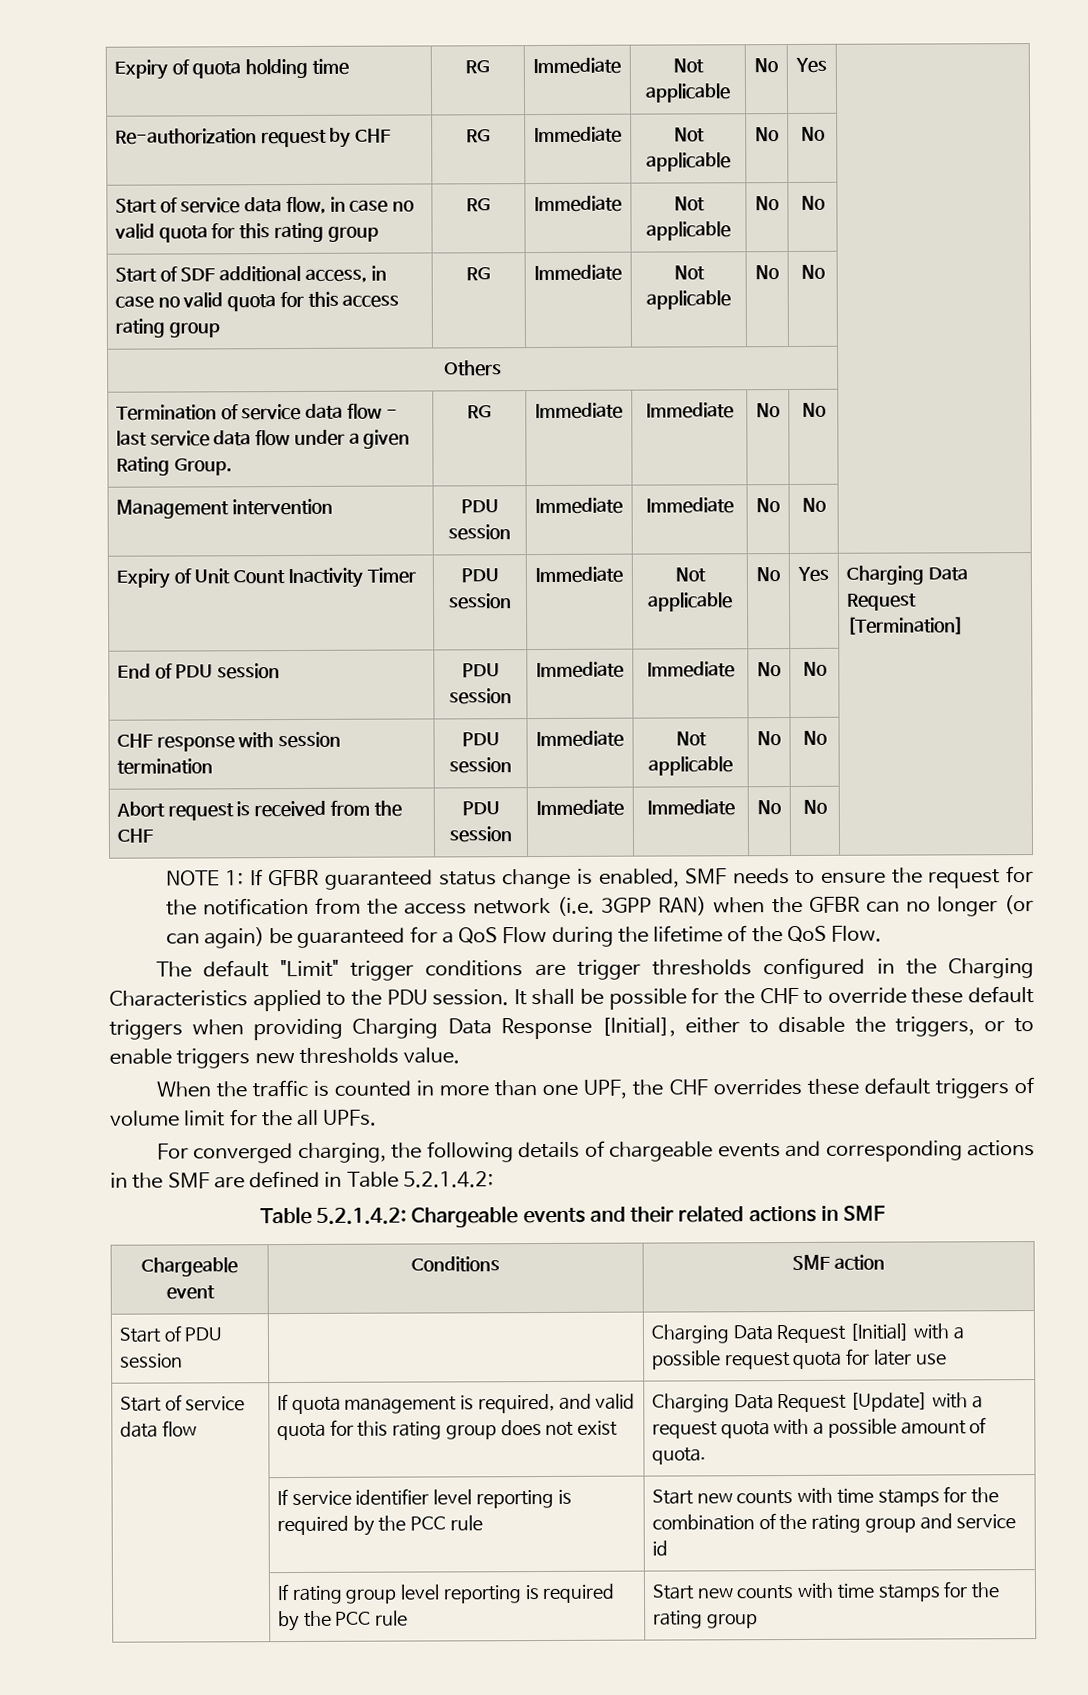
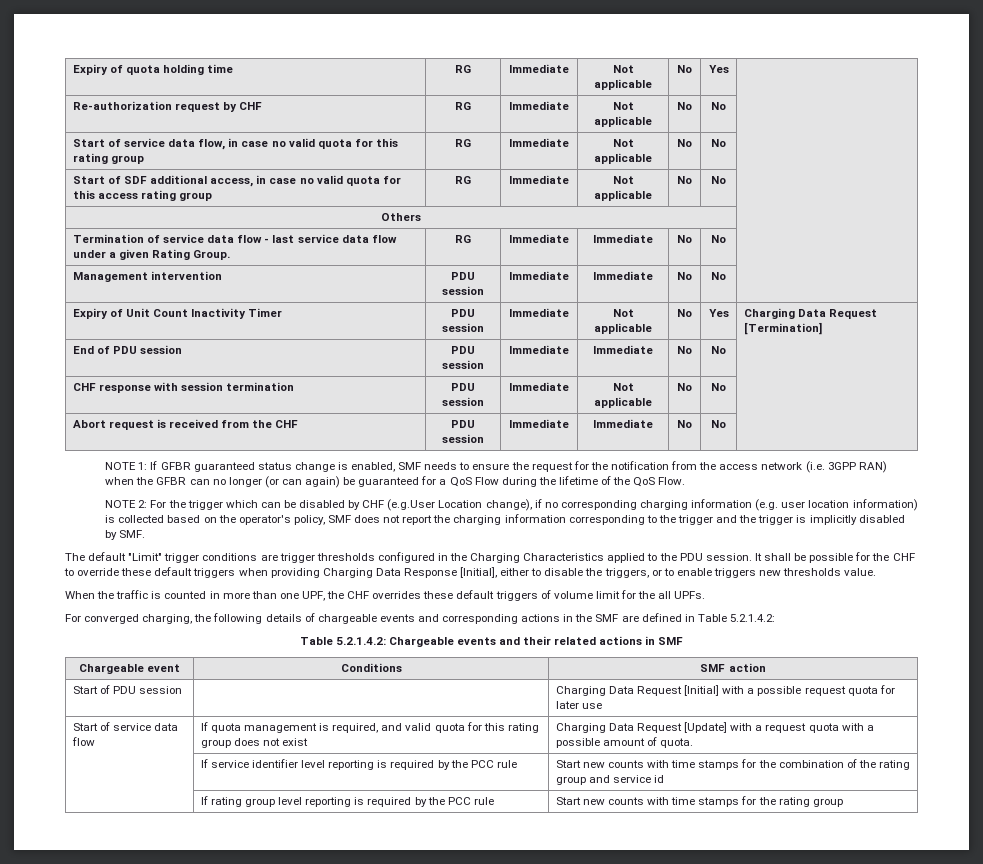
+ NOTE 2: For the trigger which can be disabled by CHF (e.g.User Location change), if no corresponding charging information (e.g. user location information) is collected based on the operator's policy, SMF does not report the charging information corresponding to the trigger and the trigger is implicitly disabled by SMF.

